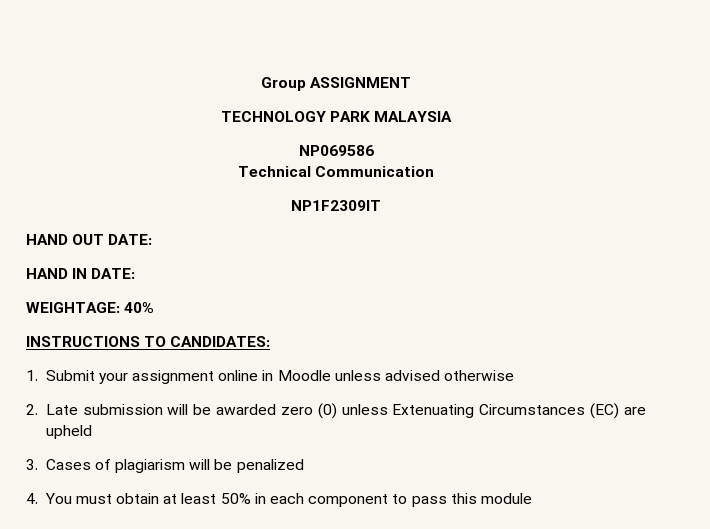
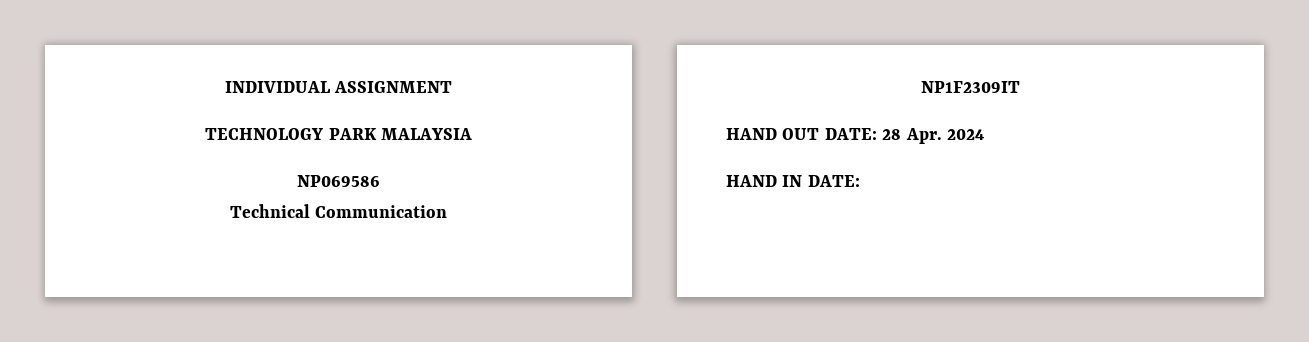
- Group ASSIGNMENT
+ INDIVIDUAL ASSIGNMENT
- HAND OUT DATE:
+ HAND OUT DATE: 28 Apr. 2024
- WEIGHTAGE: 40%
- INSTRUCTIONS TO CANDIDATES:
- 1. Submit your assignment online in Moodle unless advised otherwise
- 2. Late submission will be awarded zero (0) unless Extenuating Circumstances (EC) are upheld
- 3. Cases of plagiarism will be penalized
- 4. You must obtain at least 50% in each component to pass this module

